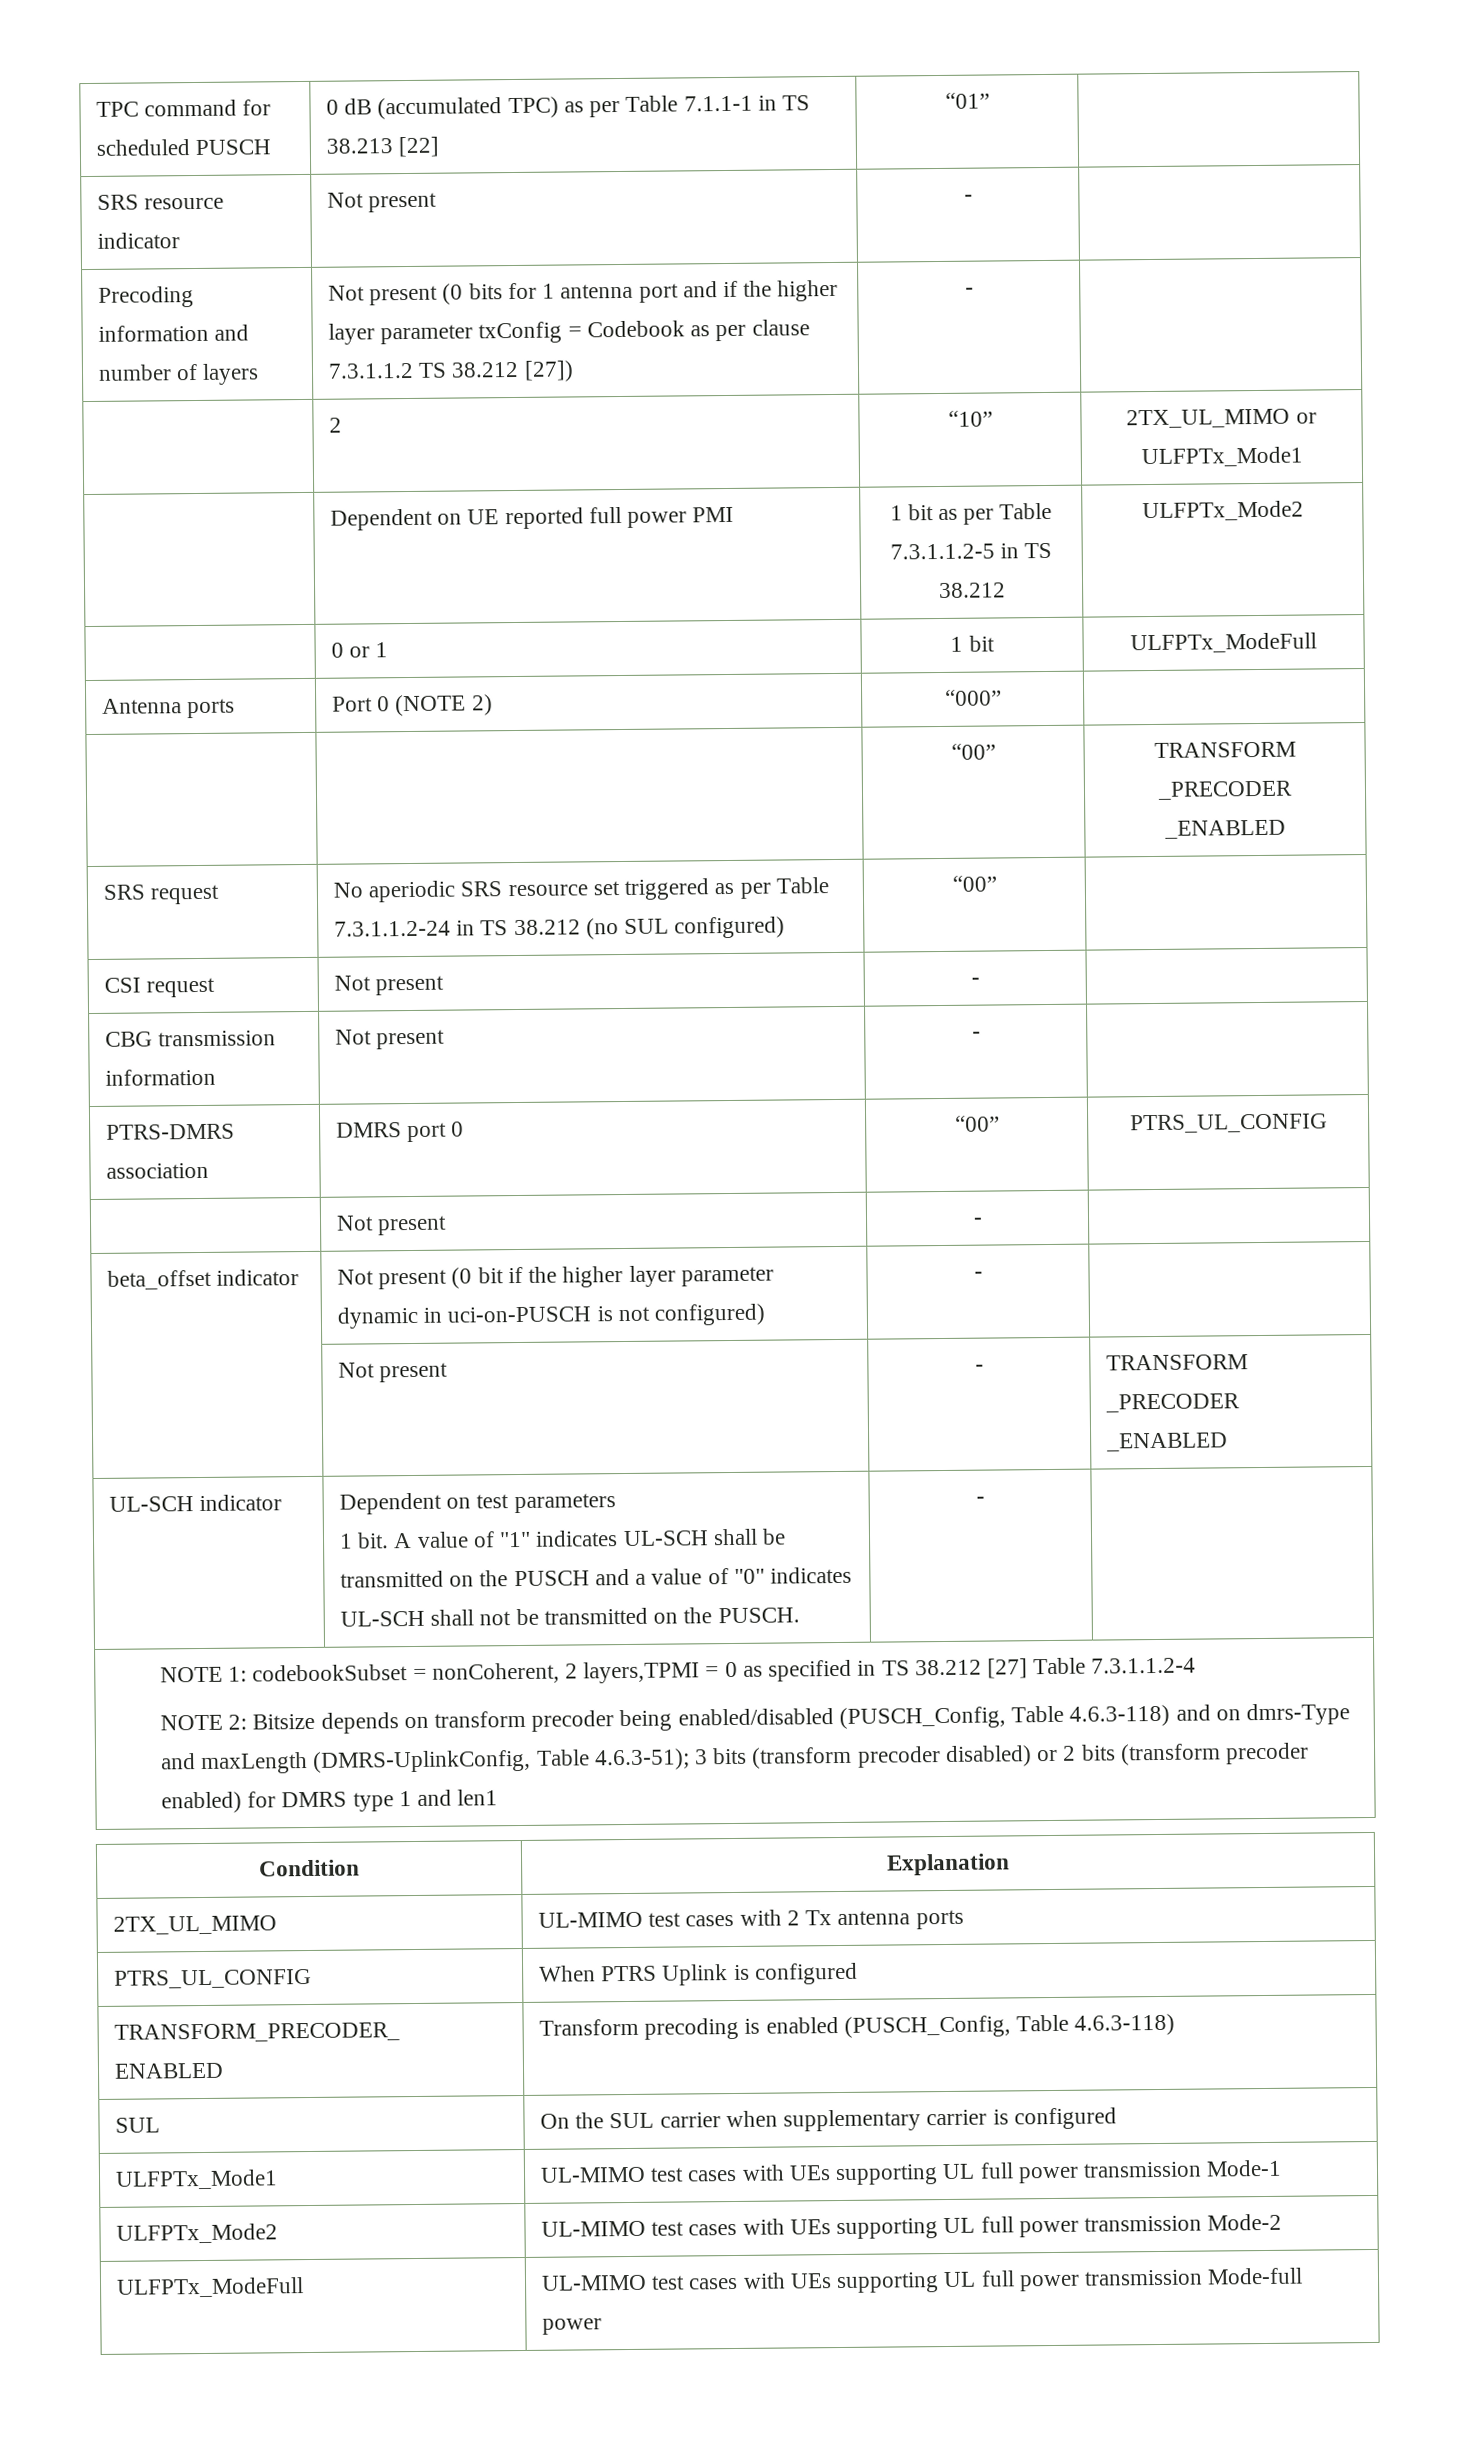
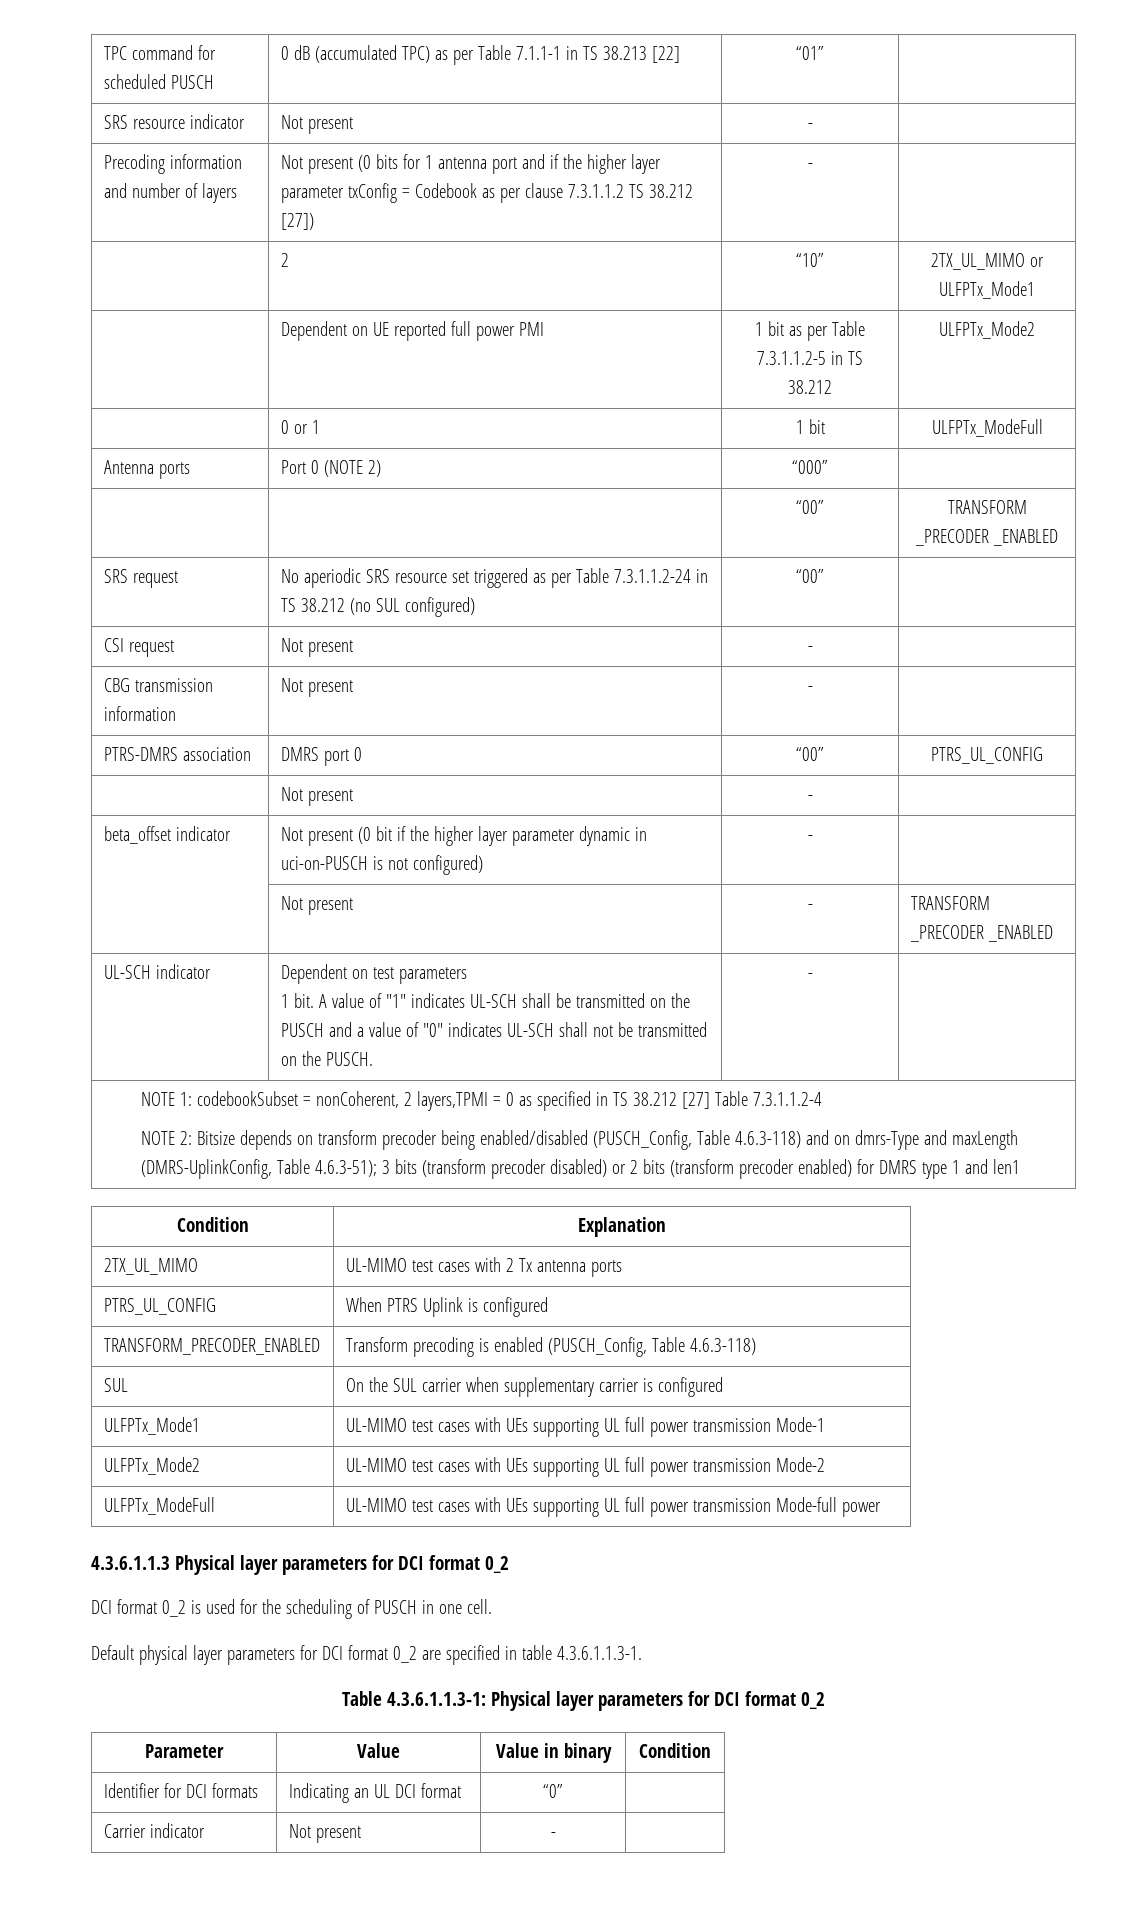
+ 4.3.6.1.1.3 Physical layer parameters for DCI format 0_2
+ DCI format 0_2 is used for the scheduling of PUSCH in one cell.
+ Default physical layer parameters for DCI format 0_2 are specified in table 4.3.6.1.1.3-1.
+ Table 4.3.6.1.1.3-1: Physical layer parameters for DCI format 0_2
+ Parameter | Value | Value in binary | Condition
+ Identifier for DCI formats | Indicating an UL DCI format | “0” |
+ Carrier indicator | Not present | - |

